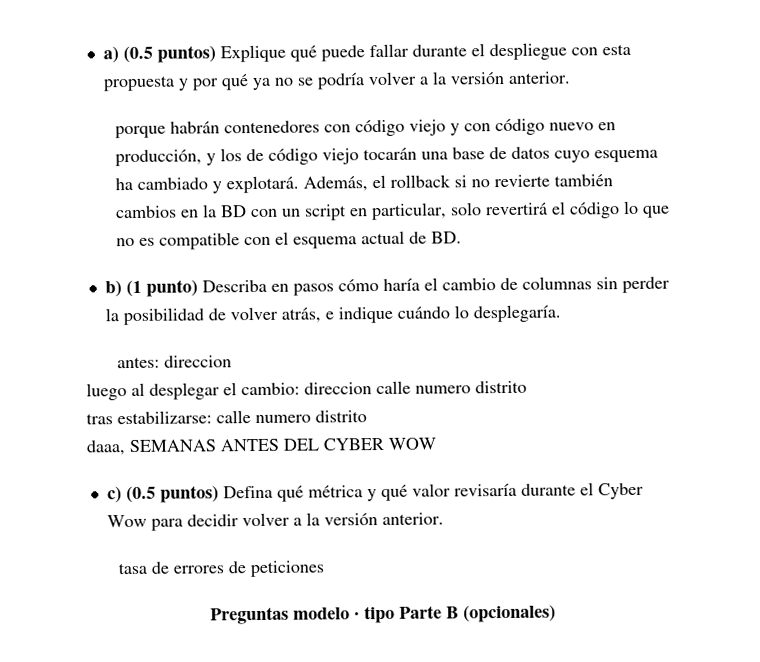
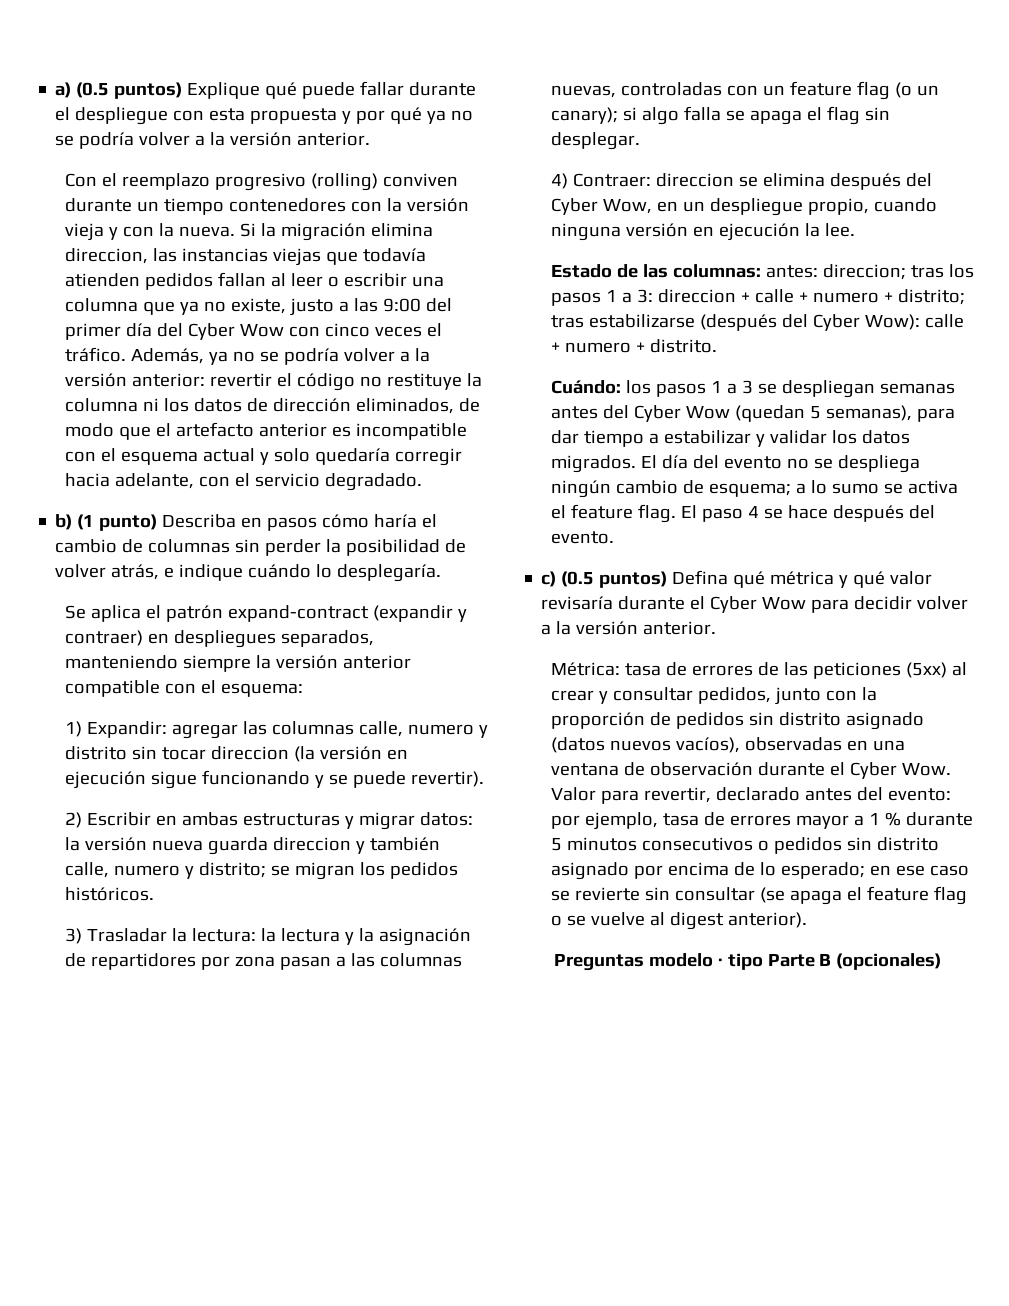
- porque habrán contenedores con código viejo y con código nuevo en producción, y los de código viejo tocarán una base de datos cuyo esquema ha cambiado y explotará. Además, el rollback si no revierte también cambios en la BD con un script en particular, solo revertirá el código lo que no es compatible con el esquema actual de BD.
+ Con el reemplazo progresivo (rolling) conviven durante un tiempo contenedores con la versión vieja y con la nueva. Si la migración elimina direccion, las instancias viejas que todavía atienden pedidos fallan al leer o escribir una columna que ya no existe, justo a las 9:00 del primer día del Cyber Wow con cinco veces el tráfico. Además, ya no se podría volver a la versión anterior: revertir el código no restituye la columna ni los datos de dirección eliminados, de modo que el artefacto anterior es incompatible con el esquema actual y solo quedaría corregir hacia adelante, con el servicio degradado.
- antes: direccion
- luego al desplegar el cambio: direccion calle numero distrito
- tras estabilizarse: calle numero distrito
- daaa, SEMANAS ANTES DEL CYBER WOW
+ Se aplica el patrón expand-contract (expandir y contraer) en despliegues separados, manteniendo siempre la versión anterior compatible con el esquema:
+ 1) Expandir: agregar las columnas calle, numero y distrito sin tocar direccion (la versión en ejecución sigue funcionando y se puede revertir).
+ 2) Escribir en ambas estructuras y migrar datos: la versión nueva guarda direccion y también calle, numero y distrito; se migran los pedidos históricos.
+ 3) Trasladar la lectura: la lectura y la asignación de repartidores por zona pasan a las columnas nuevas, controladas con un feature flag (o un canary); si algo falla se apaga el flag sin desplegar.
+ 4) Contraer: direccion se elimina después del Cyber Wow, en un despliegue propio, cuando ninguna versión en ejecución la lee.
+ Estado de las columnas: antes: direccion; tras los pasos 1 a 3: direccion + calle + numero + distrito; tras estabilizarse (después del Cyber Wow): calle + numero + distrito.
+ Cuándo: los pasos 1 a 3 se despliegan semanas antes del Cyber Wow (quedan 5 semanas), para dar tiempo a estabilizar y validar los datos migrados. El día del evento no se despliega ningún cambio de esquema; a lo sumo se activa el feature flag. El paso 4 se hace después del evento.
- tasa de errores de peticiones
+ Métrica: tasa de errores de las peticiones (5xx) al crear y consultar pedidos, junto con la proporción de pedidos sin distrito asignado (datos nuevos vacíos), observadas en una ventana de observación durante el Cyber Wow. Valor para revertir, declarado antes del evento: por ejemplo, tasa de errores mayor a 1 % durante 5 minutos consecutivos o pedidos sin distrito asignado por encima de lo esperado; en ese caso se revierte sin consultar (se apaga el feature flag o se vuelve al digest anterior).

